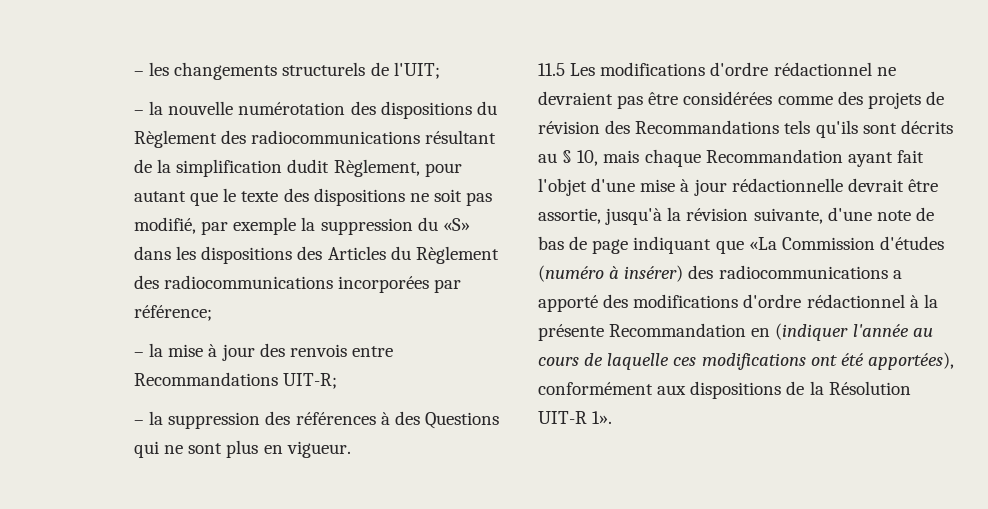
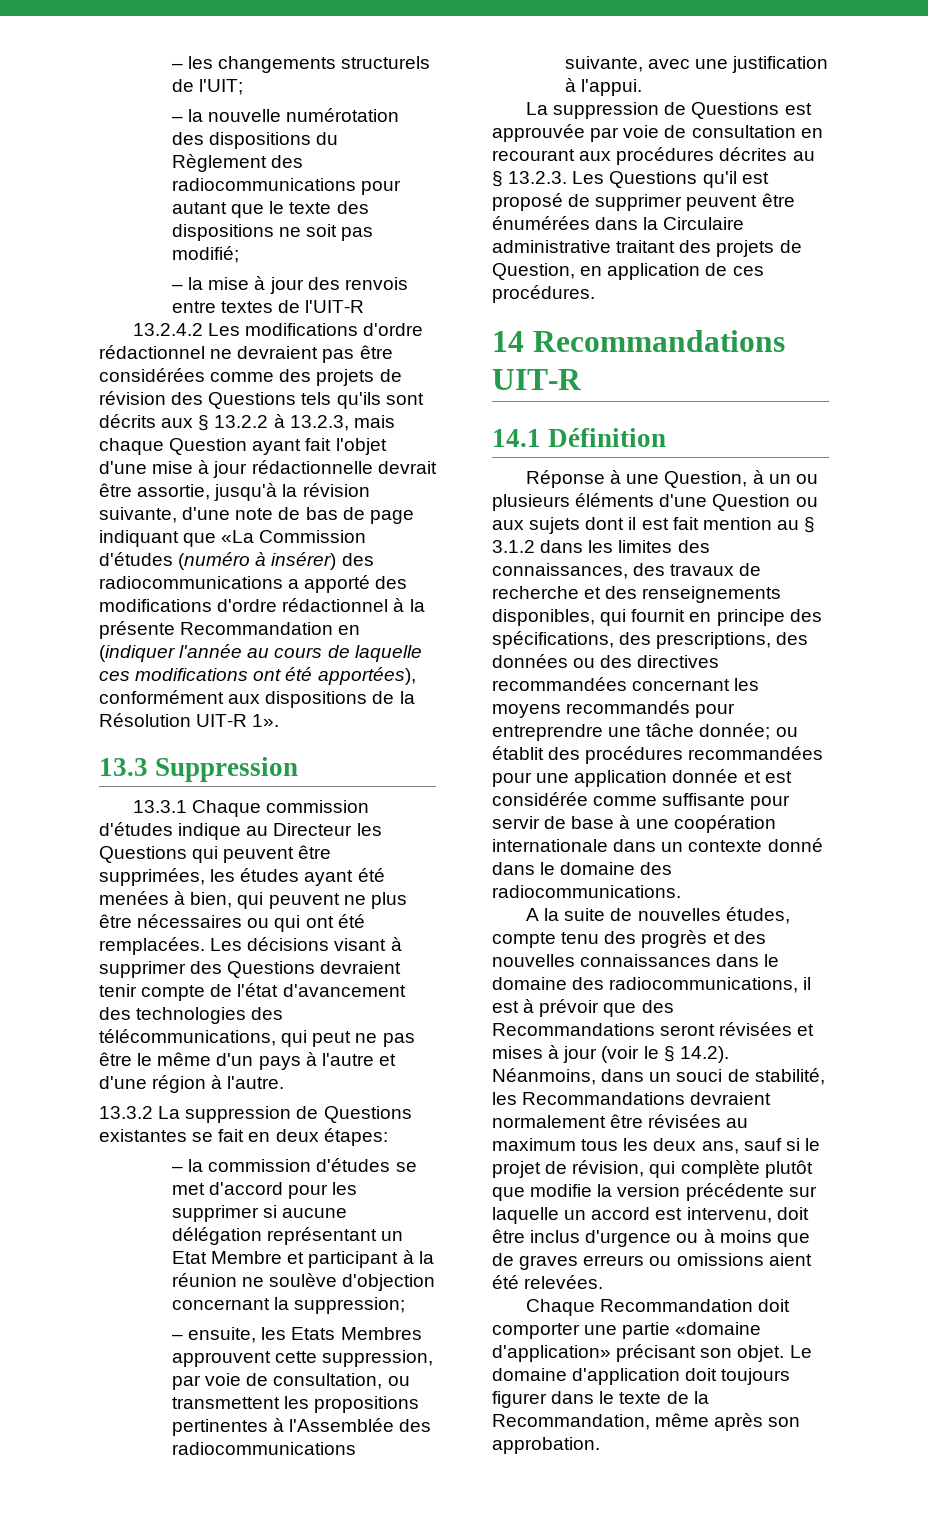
- – la nouvelle numérotation des dispositions du Règlement des radiocommunications résultant de la simplification dudit Règlement, pour autant que le texte des dispositions ne soit pas modifié, par exemple la suppression du «S» dans les dispositions des Articles du Règlement des radiocommunications incorporées par référence;
+ – la nouvelle numérotation des dispositions du Règlement des radiocommunications pour autant que le texte des dispositions ne soit pas modifié;
- – la mise à jour des renvois entre Recommandations UIT-R;
- – la suppression des références à des Questions qui ne sont plus en vigueur.
- 11.5 Les modifications d'ordre rédactionnel ne devraient pas être considérées comme des projets de révision des Recommandations tels qu'ils sont décrits au § 10, mais chaque Recommandation ayant fait l'objet d'une mise à jour rédactionnelle devrait être assortie, jusqu'à la révision suivante, d'une note de bas de page indiquant que «La Commission d'études (numéro à insérer) des radiocommunications a apporté des modifications d'ordre rédactionnel à la présente Recommandation en (indiquer l'année au cours de laquelle ces modifications ont été apportées), conformément aux dispositions de la Résolution UIT-R 1».
+ – la mise à jour des renvois entre textes de l'UIT-R
+ 13.2.4.2 Les modifications d'ordre rédactionnel ne devraient pas être considérées comme des projets de révision des Questions tels qu'ils sont décrits aux § 13.2.2 à 13.2.3, mais chaque Question ayant fait l'objet d'une mise à jour rédactionnelle devrait être assortie, jusqu'à la révision suivante, d'une note de bas de page indiquant que «La Commission d'études (numéro à insérer) des radiocommunications a apporté des modifications d'ordre rédactionnel à la présente Recommandation en (indiquer l'année au cours de laquelle ces modifications ont été apportées), conformément aux dispositions de la Résolution UIT-R 1».
+ 13.3 Suppression
+ 13.3.1 Chaque commission d'études indique au Directeur les Questions qui peuvent être supprimées, les études ayant été menées à bien, qui peuvent ne plus être nécessaires ou qui ont été remplacées. Les décisions visant à supprimer des Questions devraient tenir compte de l'état d'avancement des technologies des télécommunications, qui peut ne pas être le même d'un pays à l'autre et d'une région à l'autre.
+ 13.3.2 La suppression de Questions existantes se fait en deux étapes:
+ – la commission d'études se met d'accord pour les supprimer si aucune délégation représentant un Etat Membre et participant à la réunion ne soulève d'objection concernant la suppression;
+ – ensuite, les Etats Membres approuvent cette suppression, par voie de consultation, ou transmettent les propositions pertinentes à l'Assemblée des radiocommunications suivante, avec une justification à l'appui.
+ La suppression de Questions est approuvée par voie de consultation en recourant aux procédures décrites au § 13.2.3. Les Questions qu'il est proposé de supprimer peuvent être énumérées dans la Circulaire administrative traitant des projets de Question, en application de ces procédures.
+ 14 Recommandations UIT-R
+ 14.1 Définition
+ Réponse à une Question, à un ou plusieurs éléments d'une Question ou aux sujets dont il est fait mention au § 3.1.2 dans les limites des connaissances, des travaux de recherche et des renseignements disponibles, qui fournit en principe des spécifications, des prescriptions, des données ou des directives recommandées concernant les moyens recommandés pour entreprendre une tâche donnée; ou établit des procédures recommandées pour une application donnée et est considérée comme suffisante pour servir de base à une coopération internationale dans un contexte donné dans le domaine des radiocommunications.
+ A la suite de nouvelles études, compte tenu des progrès et des nouvelles connaissances dans le domaine des radiocommunications, il est à prévoir que des Recommandations seront révisées et mises à jour (voir le § 14.2). Néanmoins, dans un souci de stabilité, les Recommandations devraient normalement être révisées au maximum tous les deux ans, sauf si le projet de révision, qui complète plutôt que modifie la version précédente sur laquelle un accord est intervenu, doit être inclus d'urgence ou à moins que de graves erreurs ou omissions aient été relevées.
+ Chaque Recommandation doit comporter une partie «domaine d'application» précisant son objet. Le domaine d'application doit toujours figurer dans le texte de la Recommandation, même après son approbation.

